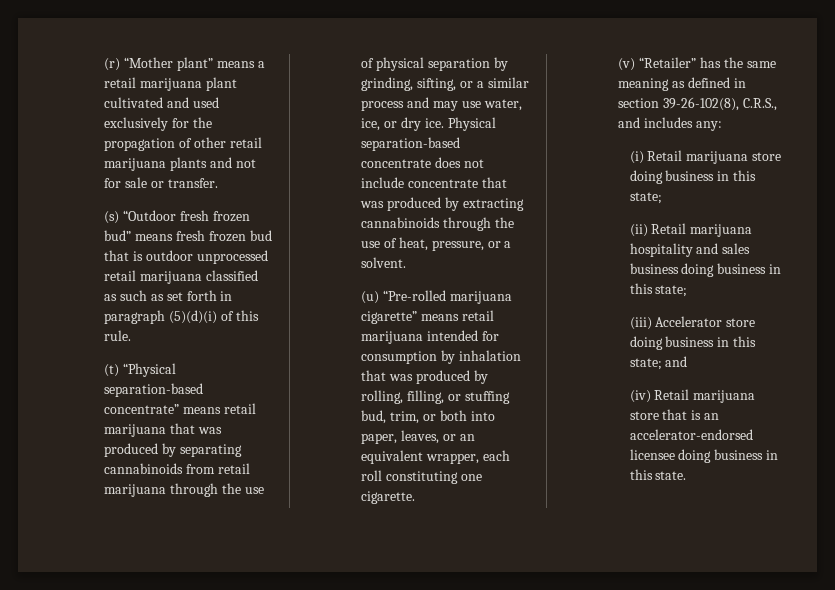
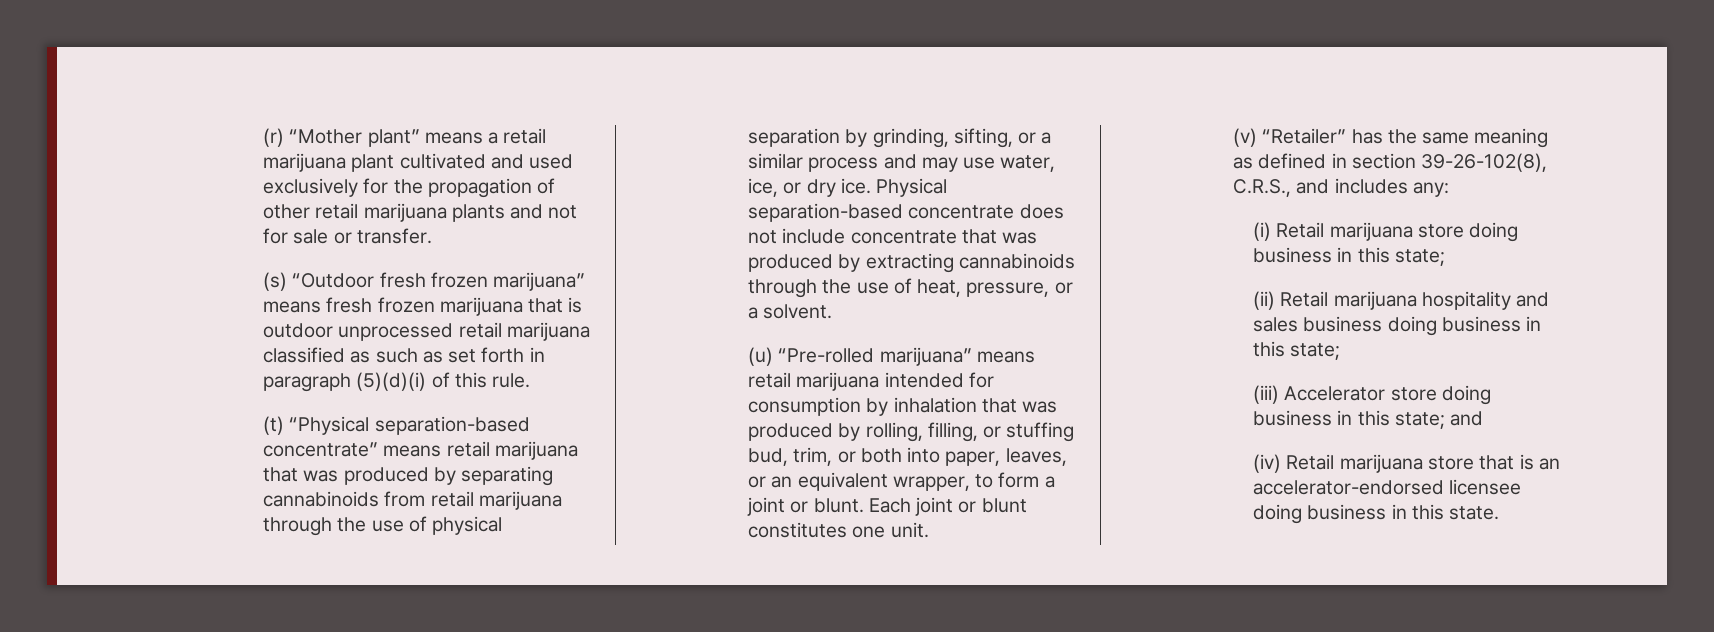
- (s) “Outdoor fresh frozen bud” means fresh frozen bud that is outdoor unprocessed retail marijuana classified as such as set forth in paragraph (5)(d)(i) of this rule.
+ (s) “Outdoor fresh frozen marijuana” means fresh frozen marijuana that is outdoor unprocessed retail marijuana classified as such as set forth in paragraph (5)(d)(i) of this rule.
- (u) “Pre-rolled marijuana cigarette” means retail marijuana intended for consumption by inhalation that was produced by rolling, filling, or stuffing bud, trim, or both into paper, leaves, or an equivalent wrapper, each roll constituting one cigarette.
+ (u) “Pre-rolled marijuana” means retail marijuana intended for consumption by inhalation that was produced by rolling, filling, or stuffing bud, trim, or both into paper, leaves, or an equivalent wrapper, to form a joint or blunt. Each joint or blunt constitutes one unit.

